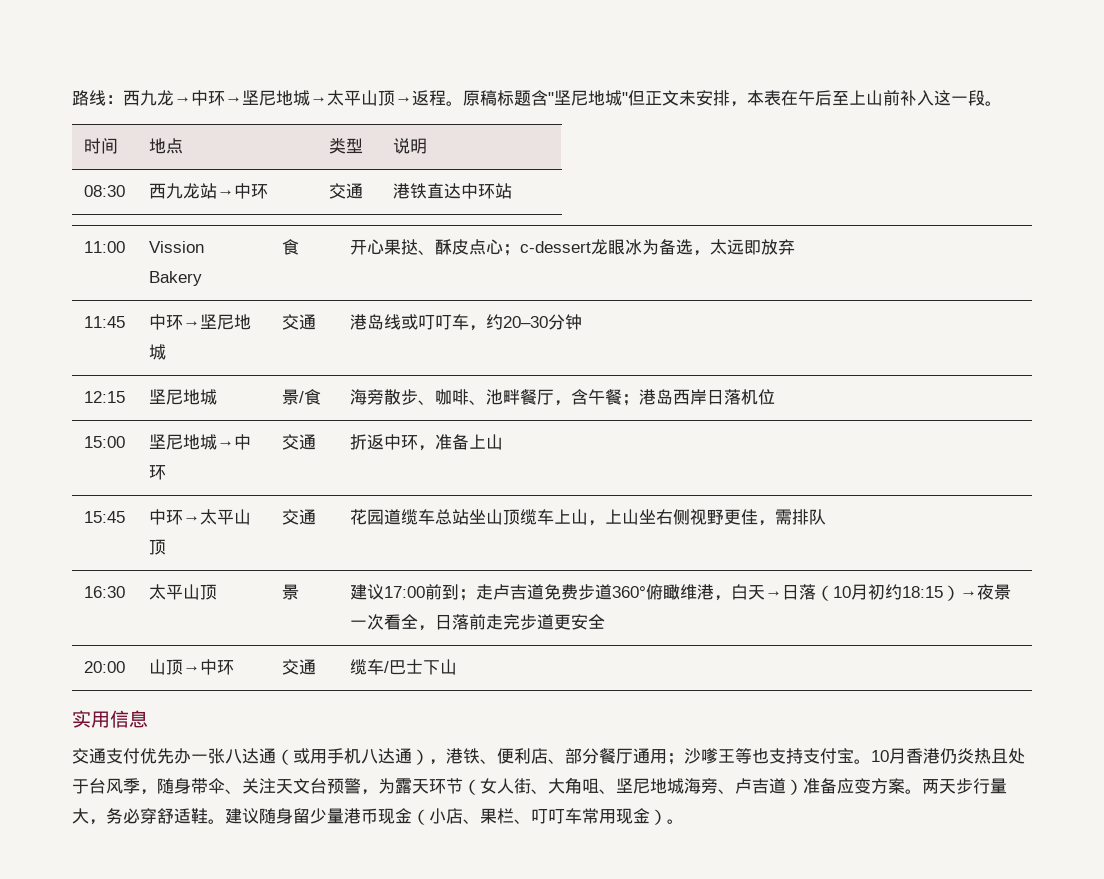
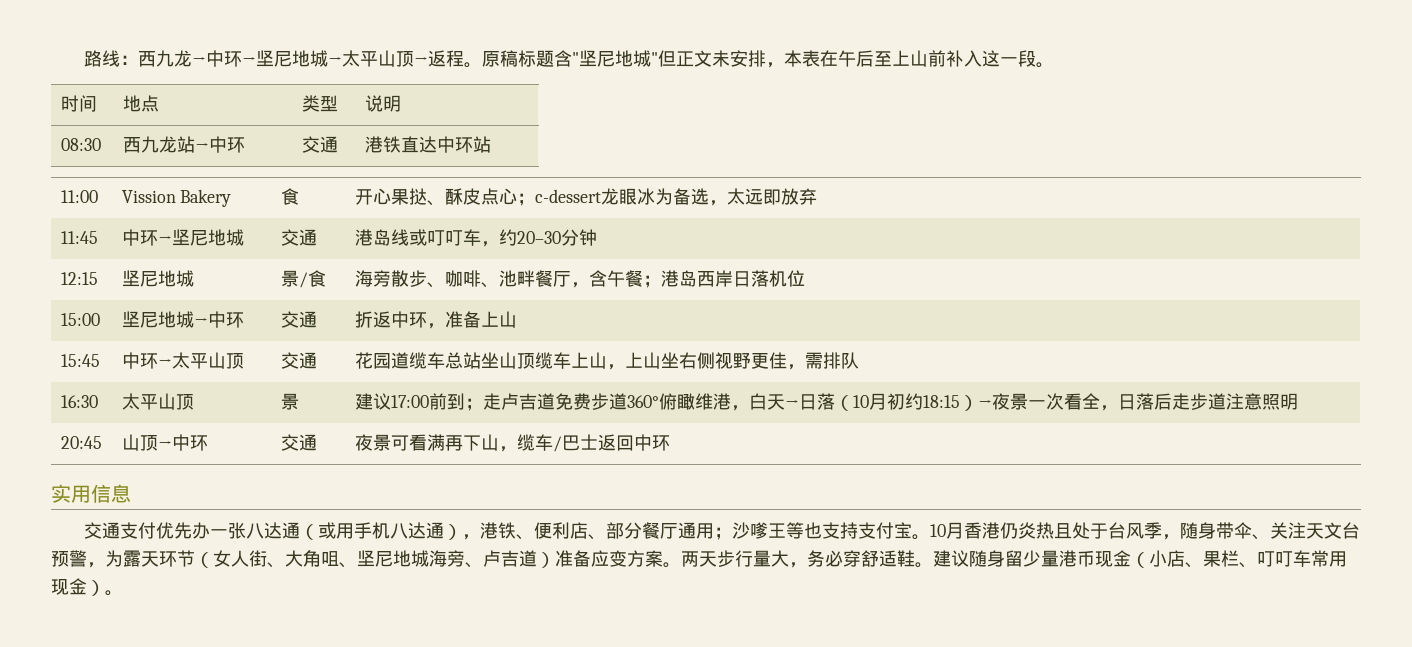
- 16:30 | 太平山顶 | 景 | 建议17:00前到；走卢吉道免费步道360°俯瞰维港，白天→日落（10月初约18:15）→夜景一次看全，日落前走完步道更安全
- 20:00 | 山顶→中环 | 交通 | 缆车/巴士下山
+ 16:30 | 太平山顶 | 景 | 建议17:00前到；走卢吉道免费步道360°俯瞰维港，白天→日落（10月初约18:15）→夜景一次看全，日落后走步道注意照明
+ 20:45 | 山顶→中环 | 交通 | 夜景可看满再下山，缆车/巴士返回中环

